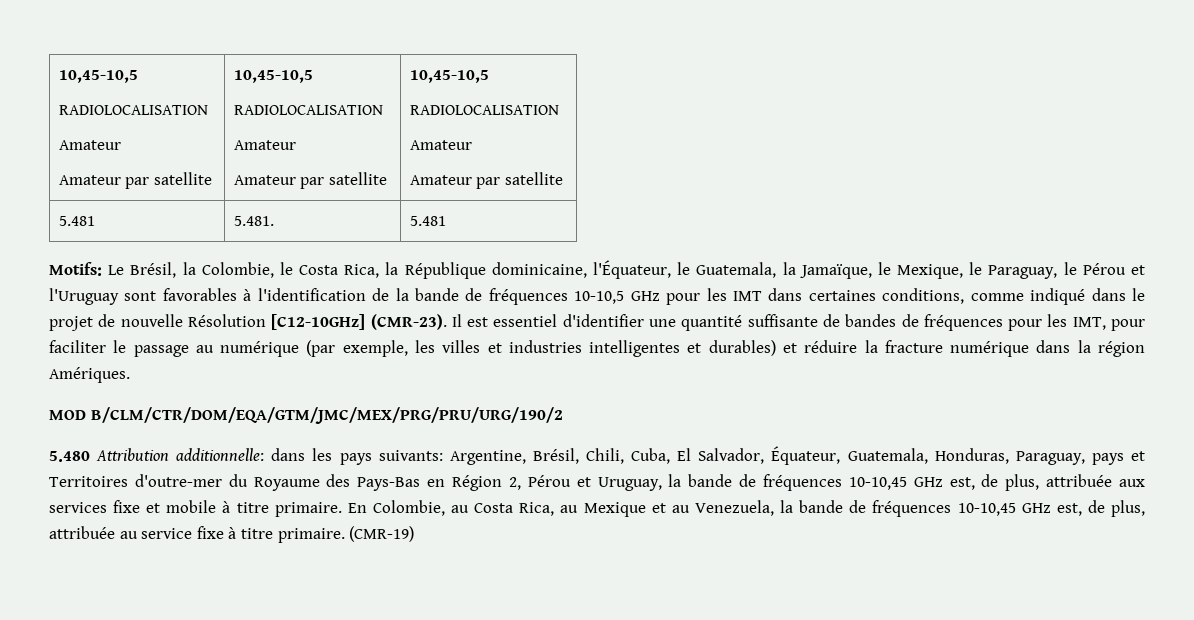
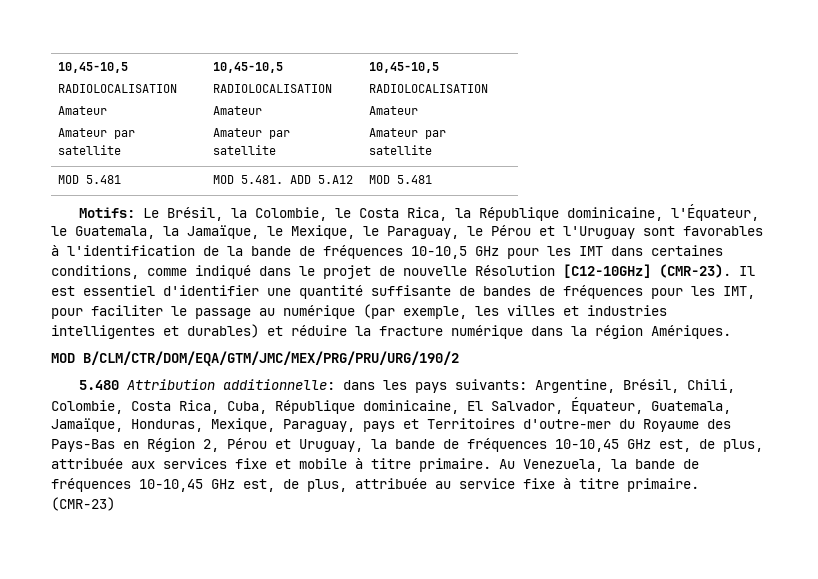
- 5.481 | 5.481. | 5.481
+ MOD 5.481 | MOD 5.481. ADD 5.A12 | MOD 5.481
- 5.480 Attribution additionnelle: dans les pays suivants: Argentine, Brésil, Chili, Cuba, El Salvador, Équateur, Guatemala, Honduras, Paraguay, pays et Territoires d'outre-mer du Royaume des Pays-Bas en Région 2, Pérou et Uruguay, la bande de fréquences 10-10,45 GHz est, de plus, attribuée aux services fixe et mobile à titre primaire.
+ 5.480 Attribution additionnelle: dans les pays suivants: Argentine, Brésil, Chili, Colombie, Costa Rica, Cuba, République dominicaine, El Salvador, Équateur, Guatemala, Jamaïque, Honduras, Mexique, Paraguay, pays et Territoires d'outre-mer du Royaume des Pays-Bas en Région 2, Pérou et Uruguay, la bande de fréquences 10-10,45 GHz est, de plus, attribuée aux services fixe et mobile à titre primaire.
- En Colombie, au Costa Rica, au Mexique et au Venezuela, la bande de fréquences 10-10,45 GHz est, de plus, attribuée au service fixe à titre primaire.
+ Au Venezuela, la bande de fréquences 10-10,45 GHz est, de plus, attribuée au service fixe à titre primaire.
- (CMR-19)
+ (CMR-23)

